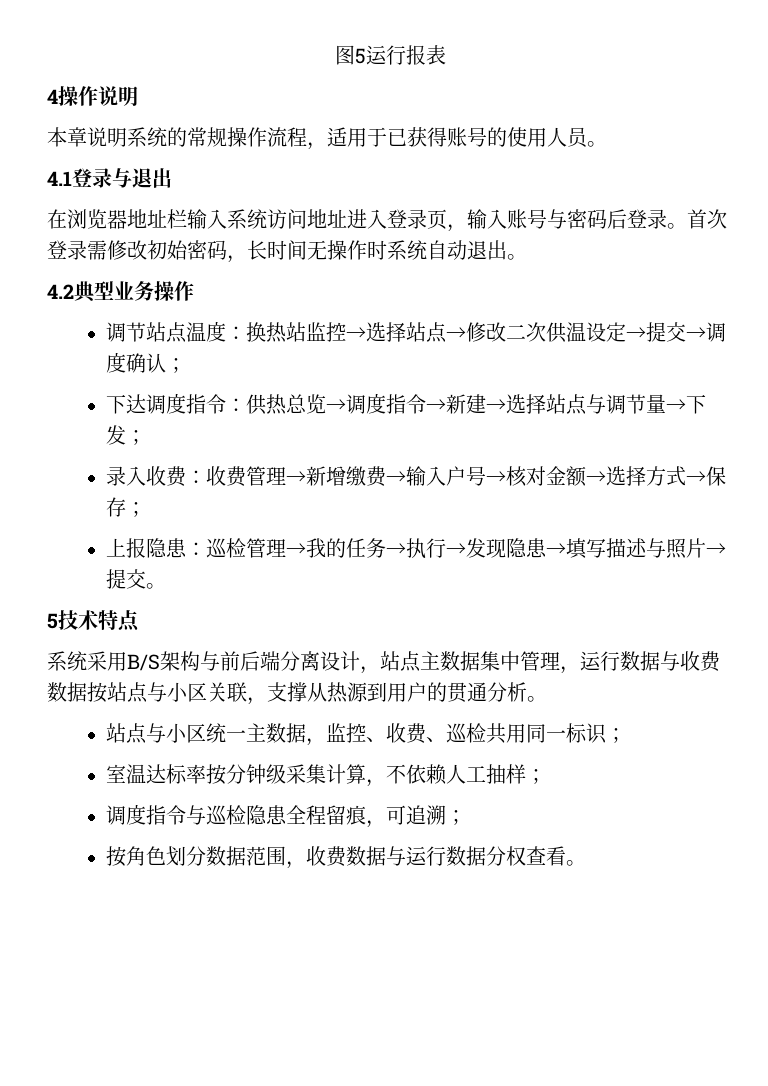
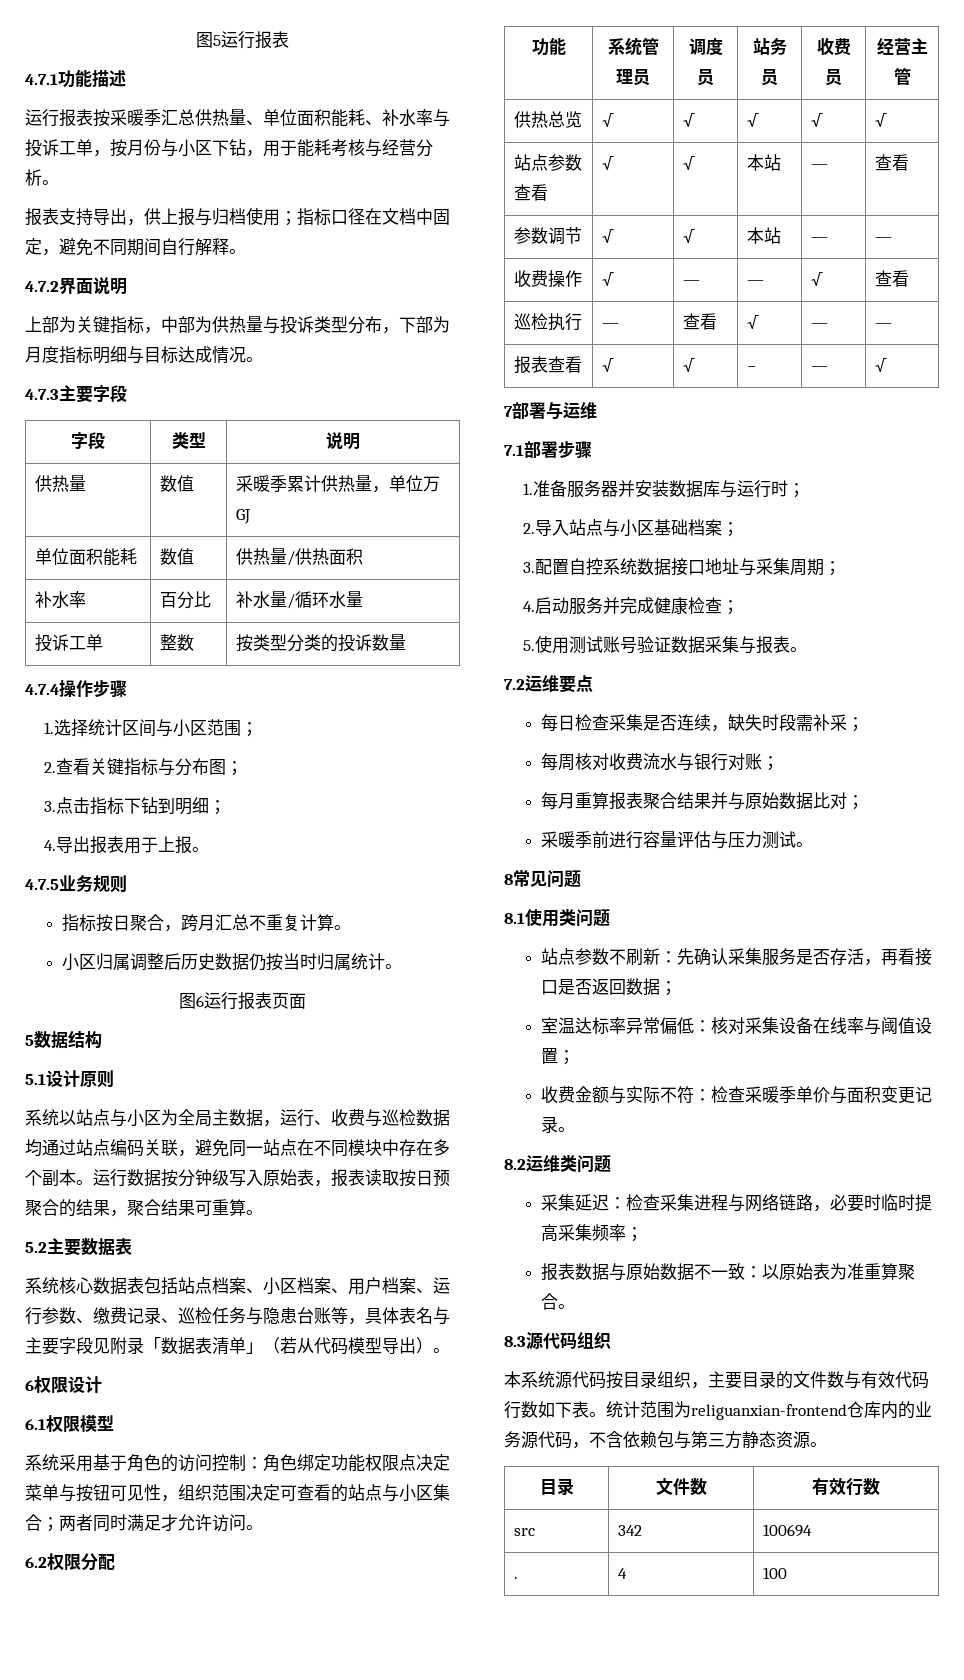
- 4操作说明
- 本章说明系统的常规操作流程，适用于已获得账号的使用人员。
- 4.1登录与退出
- 在浏览器地址栏输入系统访问地址进入登录页，输入账号与密码后登录。首次登录需修改初始密码，长时间无操作时系统自动退出。
- 4.2典型业务操作
- 调节站点温度：换热站监控→选择站点→修改二次供温设定→提交→调度确认；
- 下达调度指令：供热总览→调度指令→新建→选择站点与调节量→下发；
- 录入收费：收费管理→新增缴费→输入户号→核对金额→选择方式→保存；
- 上报隐患：巡检管理→我的任务→执行→发现隐患→填写描述与照片→提交。
- 5技术特点
- 系统采用B/S架构与前后端分离设计，站点主数据集中管理，运行数据与收费数据按站点与小区关联，支撑从热源到用户的贯通分析。
- 站点与小区统一主数据，监控、收费、巡检共用同一标识；
- 室温达标率按分钟级采集计算，不依赖人工抽样；
- 调度指令与巡检隐患全程留痕，可追溯；
- 按角色划分数据范围，收费数据与运行数据分权查看。
+ 4.7.1功能描述
+ 运行报表按采暖季汇总供热量、单位面积能耗、补水率与投诉工单，按月份与小区下钻，用于能耗考核与经营分析。
+ 报表支持导出，供上报与归档使用；指标口径在文档中固定，避免不同期间自行解释。
+ 4.7.2界面说明
+ 上部为关键指标，中部为供热量与投诉类型分布，下部为月度指标明细与目标达成情况。
+ 4.7.3主要字段
+ 字段 | 类型 | 说明
+ 供热量 | 数值 | 采暖季累计供热量，单位万GJ
+ 单位面积能耗 | 数值 | 供热量/供热面积
+ 补水率 | 百分比 | 补水量/循环水量
+ 投诉工单 | 整数 | 按类型分类的投诉数量
+ 4.7.4操作步骤
+ 1.选择统计区间与小区范围；
+ 2.查看关键指标与分布图；
+ 3.点击指标下钻到明细；
+ 4.导出报表用于上报。
+ 4.7.5业务规则
+ 指标按日聚合，跨月汇总不重复计算。
+ 小区归属调整后历史数据仍按当时归属统计。
+ 图6运行报表页面
+ 5数据结构
+ 5.1设计原则
+ 系统以站点与小区为全局主数据，运行、收费与巡检数据均通过站点编码关联，避免同一站点在不同模块中存在多个副本。运行数据按分钟级写入原始表，报表读取按日预聚合的结果，聚合结果可重算。
+ 5.2主要数据表
+ 系统核心数据表包括站点档案、小区档案、用户档案、运行参数、缴费记录、巡检任务与隐患台账等，具体表名与主要字段见附录「数据表清单」（若从代码模型导出）。
+ 6权限设计
+ 6.1权限模型
+ 系统采用基于角色的访问控制：角色绑定功能权限点决定菜单与按钮可见性，组织范围决定可查看的站点与小区集合；两者同时满足才允许访问。
+ 6.2权限分配
+ 功能 | 系统管理员 | 调度员 | 站务员 | 收费员 | 经营主管
+ 供热总览 | √ | √ | √ | √ | √
+ 站点参数查看 | √ | √ | 本站 | — | 查看
+ 参数调节 | √ | √ | 本站 | — | —
+ 收费操作 | √ | — | — | √ | 查看
+ 巡检执行 | — | 查看 | √ | — | —
+ 报表查看 | √ | √ | − | — | √
+ 7部署与运维
+ 7.1部署步骤
+ 1.准备服务器并安装数据库与运行时；
+ 2.导入站点与小区基础档案；
+ 3.配置自控系统数据接口地址与采集周期；
+ 4.启动服务并完成健康检查；
+ 5.使用测试账号验证数据采集与报表。
+ 7.2运维要点
+ 每日检查采集是否连续，缺失时段需补采；
+ 每周核对收费流水与银行对账；
+ 每月重算报表聚合结果并与原始数据比对；
+ 采暖季前进行容量评估与压力测试。
+ 8常见问题
+ 8.1使用类问题
+ 站点参数不刷新：先确认采集服务是否存活，再看接口是否返回数据；
+ 室温达标率异常偏低：核对采集设备在线率与阈值设置；
+ 收费金额与实际不符：检查采暖季单价与面积变更记录。
+ 8.2运维类问题
+ 采集延迟：检查采集进程与网络链路，必要时临时提高采集频率；
+ 报表数据与原始数据不一致：以原始表为准重算聚合。
+ 8.3源代码组织
+ 本系统源代码按目录组织，主要目录的文件数与有效代码行数如下表。统计范围为religuanxian-frontend仓库内的业务源代码，不含依赖包与第三方静态资源。
+ 目录 | 文件数 | 有效行数
+ src | 342 | 100694
+ . | 4 | 100

